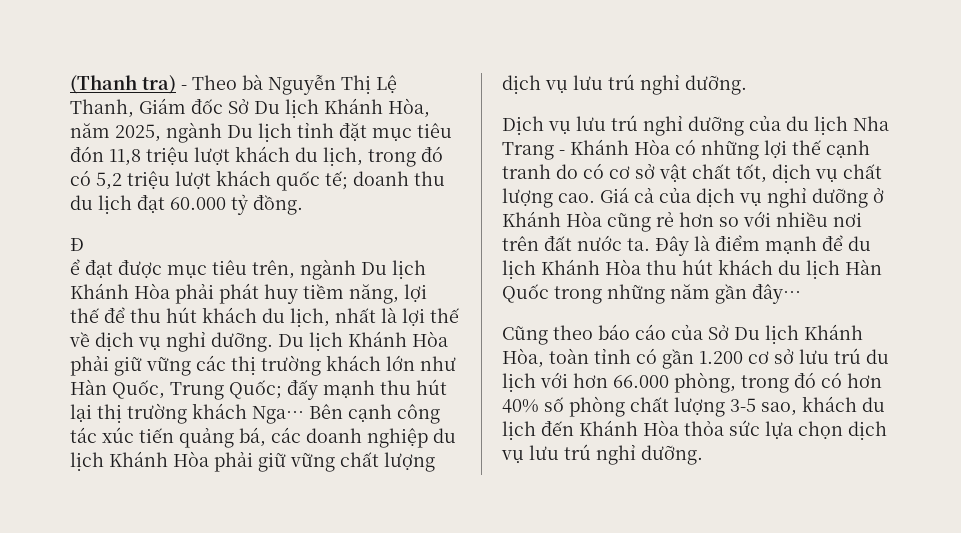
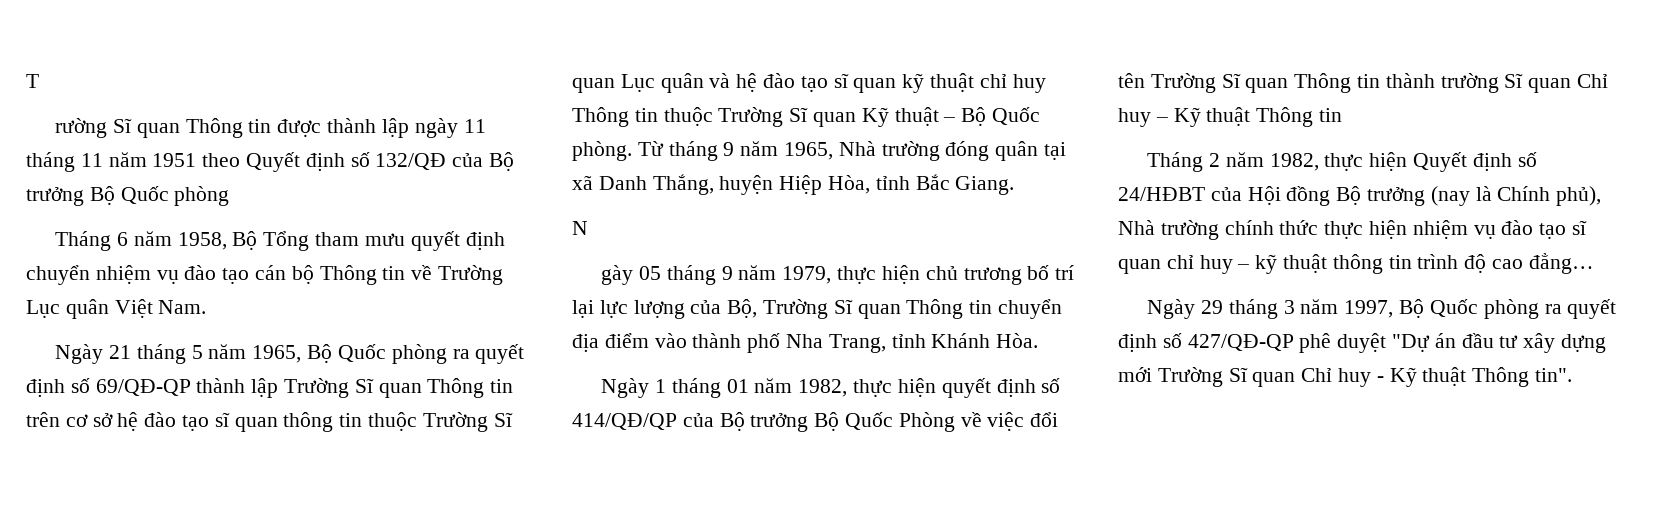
- (Thanh tra) - Theo bà Nguyễn Thị Lệ Thanh, Giám đốc Sở Du lịch Khánh Hòa, năm 2025, ngành Du lịch tỉnh đặt mục tiêu đón 11,8 triệu lượt khách du lịch, trong đó có 5,2 triệu lượt khách quốc tế; doanh thu du lịch đạt 60.000 tỷ đồng.
- Đ
- ể đạt được mục tiêu trên, ngành Du lịch Khánh Hòa phải phát huy tiềm năng, lợi thế để thu hút khách du lịch, nhất là lợi thế về dịch vụ nghỉ dưỡng. Du lịch Khánh Hòa phải giữ vững các thị trường khách lớn như Hàn Quốc, Trung Quốc; đấy mạnh thu hút lại thị trường khách Nga… Bên cạnh công tác xúc tiến quảng bá, các doanh nghiệp du lịch Khánh Hòa phải giữ vững chất lượng dịch vụ lưu trú nghỉ dưỡng.
- Dịch vụ lưu trú nghỉ dưỡng của du lịch Nha Trang - Khánh Hòa có những lợi thế cạnh tranh do có cơ sở vật chất tốt, dịch vụ chất lượng cao. Giá cả của dịch vụ nghỉ dưỡng ở Khánh Hòa cũng rẻ hơn so với nhiều nơi trên đất nước ta. Đây là điểm mạnh để du lịch Khánh Hòa thu hút khách du lịch Hàn Quốc trong những năm gần đây…
- Cũng theo báo cáo của Sở Du lịch Khánh Hòa, toàn tỉnh có gần 1.200 cơ sở lưu trú du lịch với hơn 66.000 phòng, trong đó có hơn 40% số phòng chất lượng 3-5 sao, khách du lịch đến Khánh Hòa thỏa sức lựa chọn dịch vụ lưu trú nghỉ dưỡng.
+ T
+ rường Sĩ quan Thông tin được thành lập ngày 11 tháng 11 năm 1951 theo Quyết định số 132/QĐ của Bộ trưởng Bộ Quốc phòng
+ Tháng 6 năm 1958, Bộ Tổng tham mưu quyết định chuyển nhiệm vụ đào tạo cán bộ Thông tin về Trường Lục quân Việt Nam.
+ Ngày 21 tháng 5 năm 1965, Bộ Quốc phòng ra quyết định số 69/QĐ-QP thành lập Trường Sĩ quan Thông tin trên cơ sở hệ đào tạo sĩ quan thông tin thuộc Trường Sĩ quan Lục quân và hệ đào tạo sĩ quan kỹ thuật chỉ huy Thông tin thuộc Trường Sĩ quan Kỹ thuật – Bộ Quốc phòng. Từ tháng 9 năm 1965, Nhà trường đóng quân tại xã Danh Thắng, huyện Hiệp Hòa, tỉnh Bắc Giang.
+ N
+ gày 05 tháng 9 năm 1979, thực hiện chủ trương bố trí lại lực lượng của Bộ, Trường Sĩ quan Thông tin chuyển địa điểm vào thành phố Nha Trang, tỉnh Khánh Hòa.
+ Ngày 1 tháng 01 năm 1982, thực hiện quyết định số 414/QĐ/QP của Bộ trưởng Bộ Quốc Phòng về việc đổi tên Trường Sĩ quan Thông tin thành trường Sĩ quan Chỉ huy – Kỹ thuật Thông tin
+ Tháng 2 năm 1982, thực hiện Quyết định số 24/HĐBT của Hội đồng Bộ trưởng (nay là Chính phủ), Nhà trường chính thức thực hiện nhiệm vụ đào tạo sĩ quan chỉ huy – kỹ thuật thông tin trình độ cao đẳng…
+ Ngày 29 tháng 3 năm 1997, Bộ Quốc phòng ra quyết định số 427/QĐ-QP phê duyệt "Dự án đầu tư xây dựng mới Trường Sĩ quan Chỉ huy - Kỹ thuật Thông tin".

